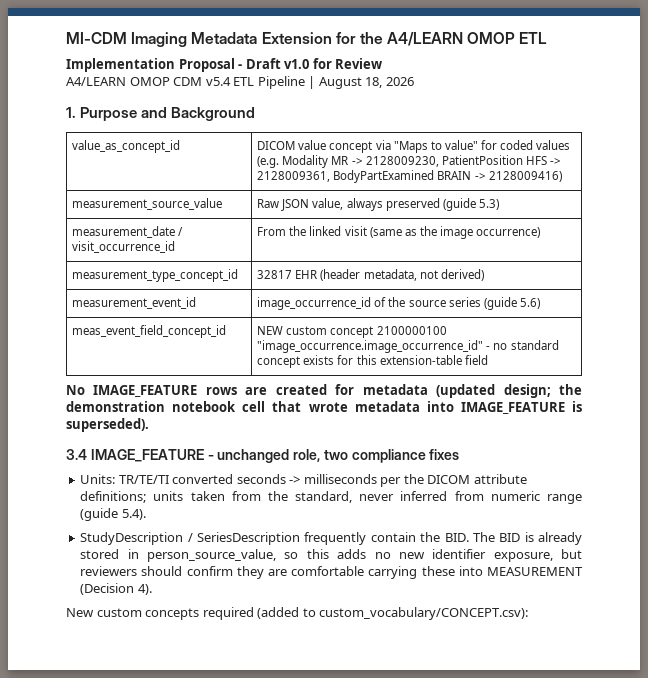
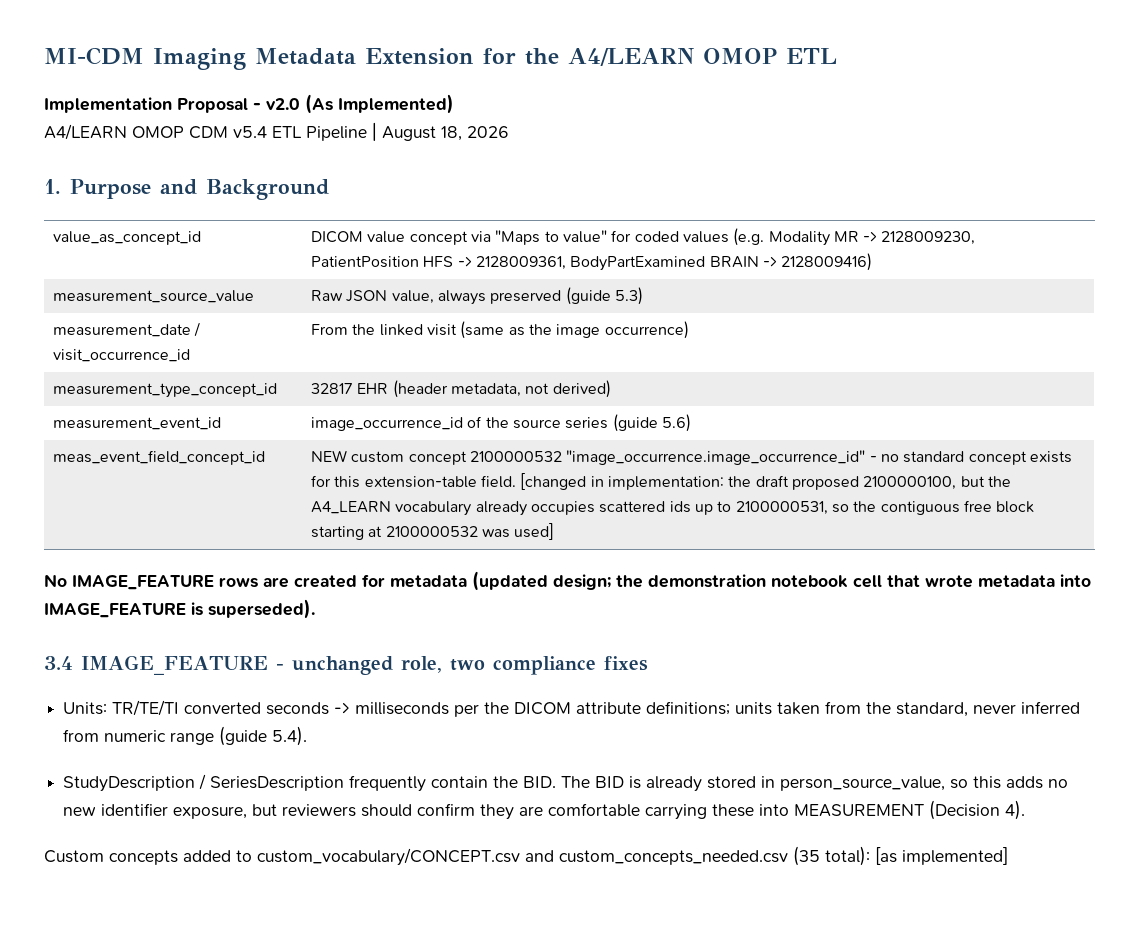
- Implementation Proposal - Draft v1.0 for Review
+ Implementation Proposal - v2.0 (As Implemented)
- NEW custom concept 2100000100 "image_occurrence.image_occurrence_id" - no standard concept exists for this extension-table field
+ NEW custom concept 2100000532 "image_occurrence.image_occurrence_id" - no standard concept exists for this extension-table field. [changed in implementation: the draft proposed 2100000100, but the A4_LEARN vocabulary already occupies scattered ids up to 2100000531, so the contiguous free block starting at 2100000532 was used]
- New custom concepts required (added to custom_vocabulary/CONCEPT.csv):
+ Custom concepts added to custom_vocabulary/CONCEPT.csv and custom_concepts_needed.csv (35 total): [as implemented]

